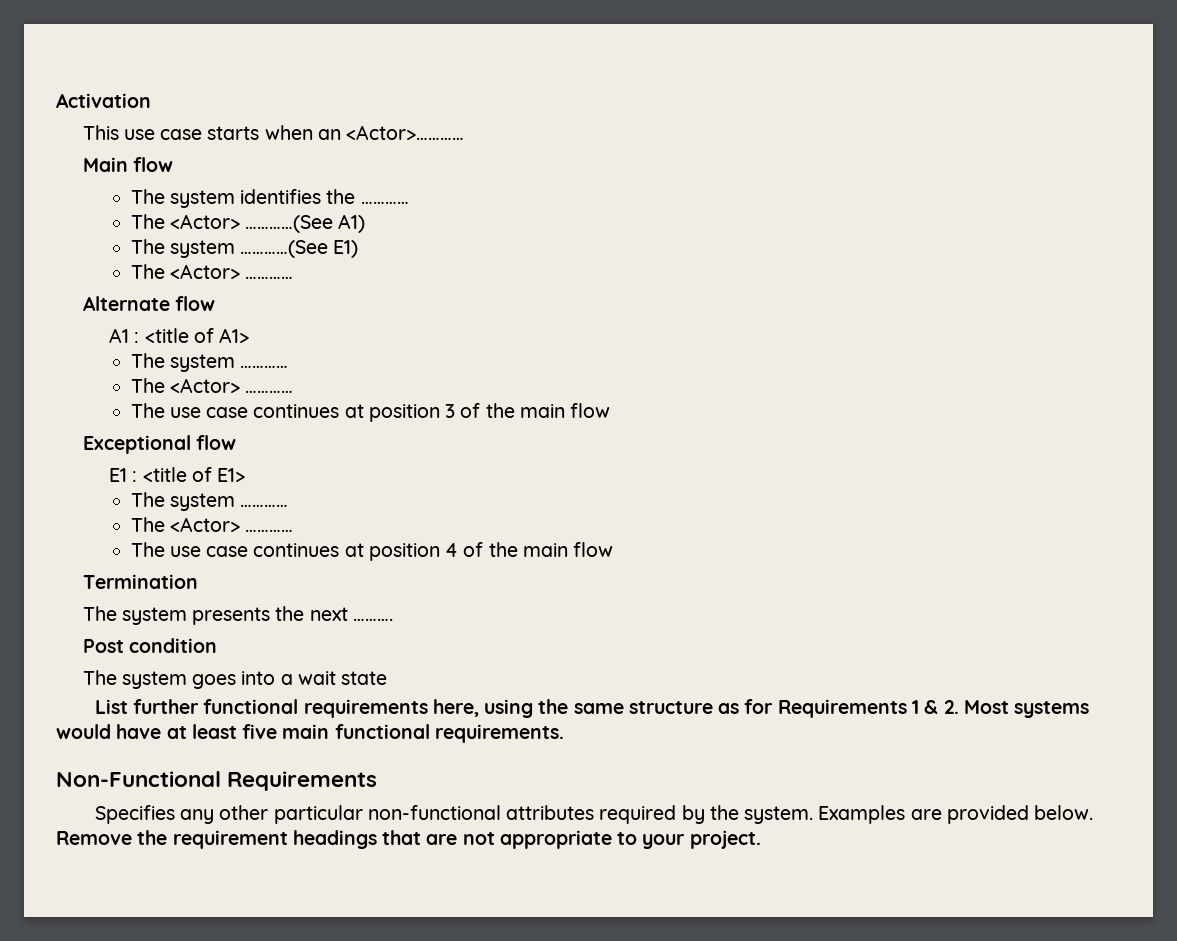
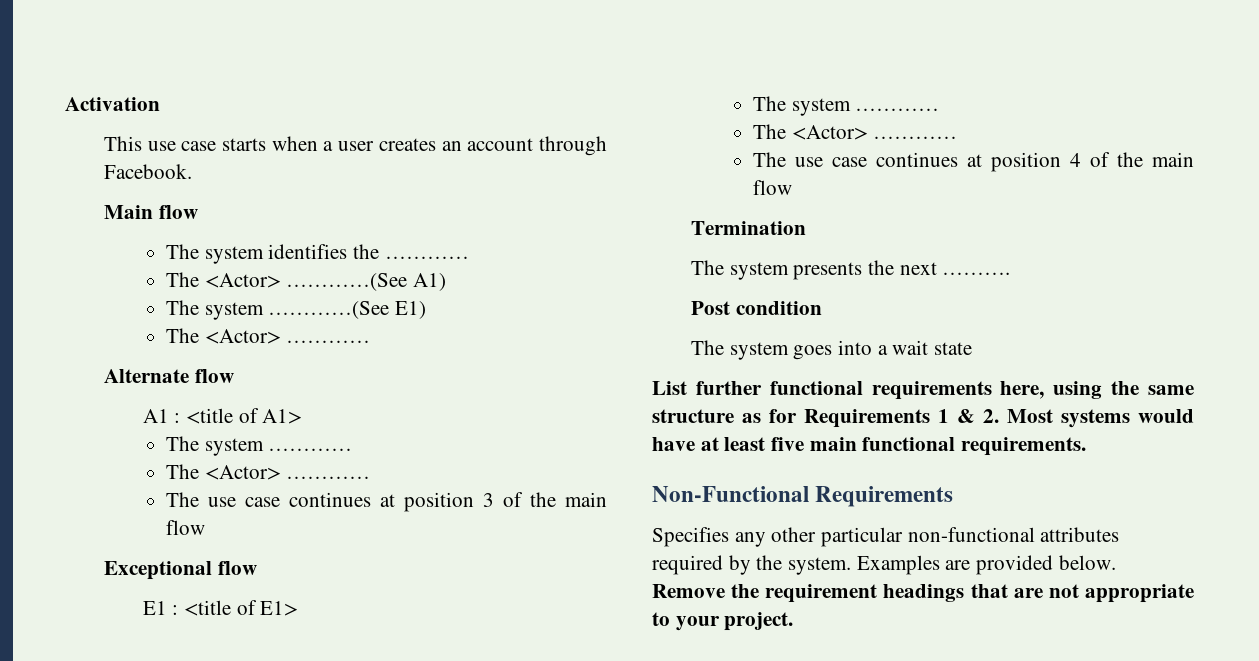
- This use case starts when an <Actor>…………
+ This use case starts when a user creates an account through Facebook.

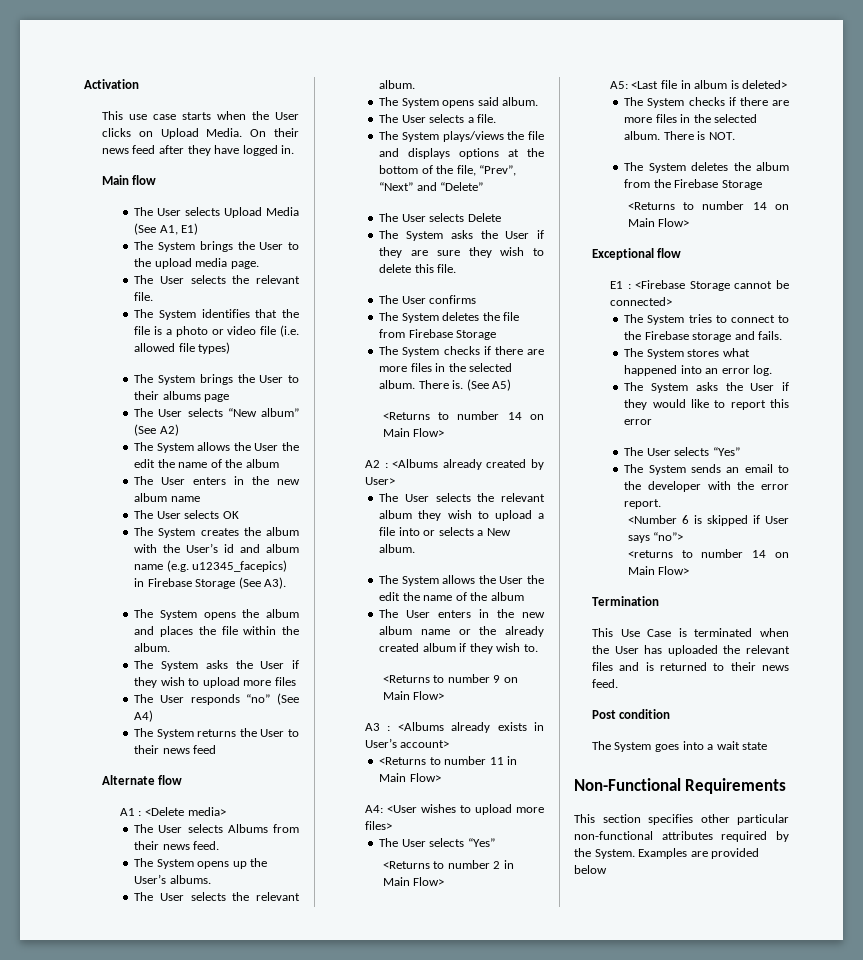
- This use case starts when a user creates an account through Facebook.
+ This use case starts when the User clicks on Upload Media. On their news feed after they have logged in.
  Main flow
- The system identifies the …………
- The <Actor> …………(See A1)
- The system …………(See E1)
- The <Actor> …………
+ The User selects Upload Media (See A1, E1)
+ The System brings the User to the upload media page.
+ The User selects the relevant file.
+ The System identifies that the file is a photo or video file (i.e. allowed file types)
+ The System brings the User to their albums page
+ The User selects “New album” (See A2)
+ The System allows the User the edit the name of the album
+ The User enters in the new album name
+ The User selects OK
+ The System creates the album with the User’s id and album name (e.g. u12345_facepics) in Firebase Storage (See A3).
+ The System opens the album and places the file within the album.
+ The System asks the User if they wish to upload more files
+ The User responds “no” (See A4)
+ The System returns the User to their news feed
  Alternate flow
- A1 : <title of A1>
- The system …………
- The <Actor> …………
- The use case continues at position 3 of the main flow
+ A1 : <Delete media>
+ The User selects Albums from their news feed.
+ The System opens up the User’s albums.
+ The User selects the relevant album.
+ The System opens said album.
+ The User selects a file.
+ The System plays/views the file and displays options at the bottom of the file, “Prev”, “Next” and “Delete”
+ The User selects Delete
+ The System asks the User if they are sure they wish to delete this file.
+ The User confirms
+ The System deletes the file from Firebase Storage
+ The System checks if there are more files in the selected album. There is. (See A5)
+ <Returns to number 14 on Main Flow>
+ A2 : <Albums already created by User>
+ The User selects the relevant album they wish to upload a file into or selects a New album.
+ The System allows the User the edit the name of the album
+ The User enters in the new album name or the already created album if they wish to.
+ <Returns to number 9 on Main Flow>
+ A3 : <Albums already exists in User’s account>
+ <Returns to number 11 in Main Flow>
+ A4: <User wishes to upload more files>
+ The User selects “Yes”
+ <Returns to number 2 in Main Flow>
+ A5: <Last file in album is deleted>
+ The System checks if there are more files in the selected album. There is NOT.
+ The System deletes the album from the Firebase Storage
+ <Returns to number 14 on Main Flow>
  Exceptional flow
- E1 : <title of E1>
- The system …………
- The <Actor> …………
- The use case continues at position 4 of the main flow
+ E1 : <Firebase Storage cannot be connected>
+ The System tries to connect to the Firebase storage and fails.
+ The System stores what happened into an error log.
+ The System asks the User if they would like to report this error
+ The User selects “Yes”
+ The System sends an email to the developer with the error report.
+ <Number 6 is skipped if User says “no”>
+ <returns to number 14 on Main Flow>
  Termination
- The system presents the next ……….
+ This Use Case is terminated when the User has uploaded the relevant files and is returned to their news feed.
- The system goes into a wait state
+ The System goes into a wait state
- List further functional requirements here, using the same structure as for Requirements 1 & 2. Most systems would have at least five main functional requirements.
- Specifies any other particular non-functional attributes required by the system.
+ This section specifies other particular non-functional attributes required by the System.
- Examples are provided below. Remove the requirement headings that are not appropriate to your project.
+ Examples are provided below

